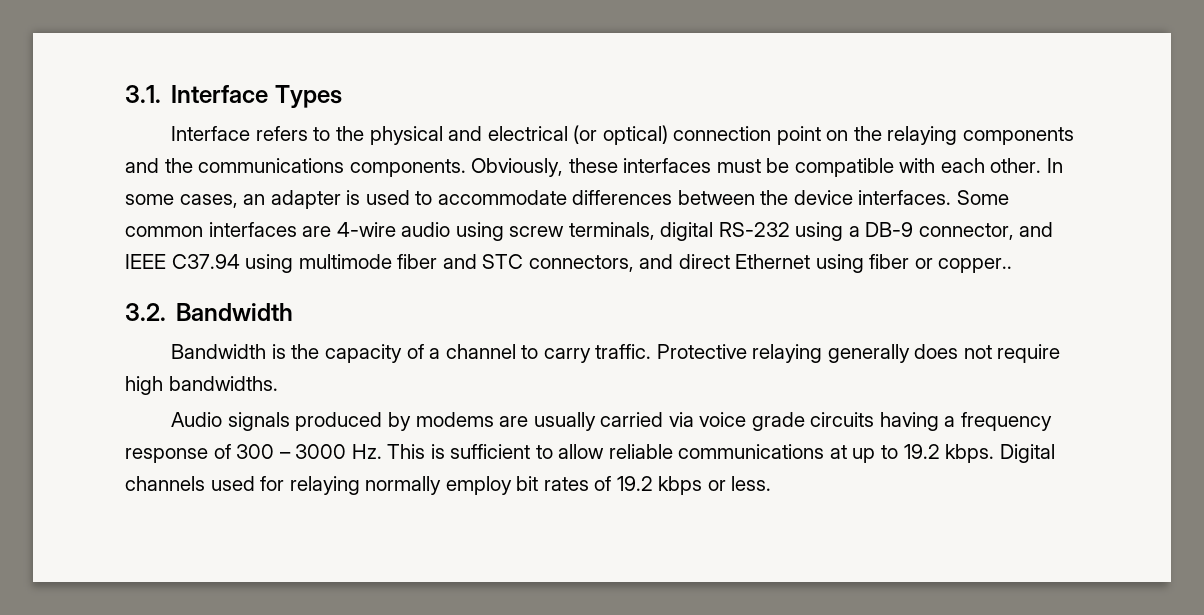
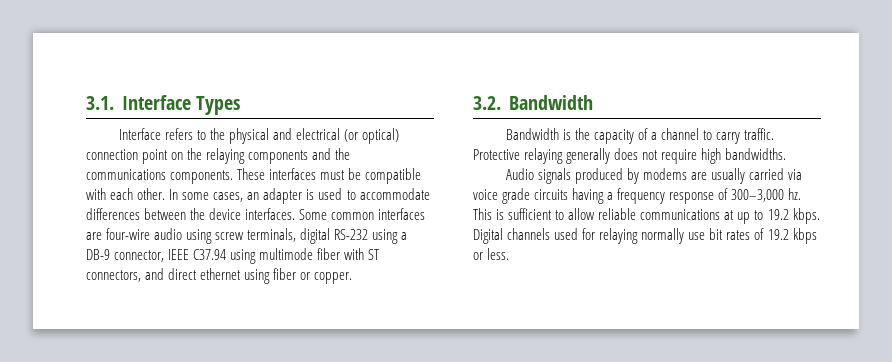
- Obviously, these interfaces must be compatible with each other.
+ These interfaces must be compatible with each other.
- Some common interfaces are 4-wire audio using screw terminals, digital RS-232 using a DB-9 connector, and IEEE C37.94 using multimode fiber and STC connectors, and direct Ethernet using fiber or copper..
+ Some common interfaces are four-wire audio using screw terminals, digital RS-232 using a DB-9 connector, IEEE C37.94 using multimode fiber with ST connectors, and direct ethernet using fiber or copper.
- Audio signals produced by modems are usually carried via voice grade circuits having a frequency response of 300 – 3000 Hz. This is sufficient to allow reliable communications at up to 19.2 kbps.
+ Audio signals produced by modems are usually carried via voice grade circuits having a frequency response of 300–3,000 hz. This is sufficient to allow reliable communications at up to 19.2 kbps.
- Digital channels used for relaying normally employ bit rates of 19.2 kbps or less.
+ Digital channels used for relaying normally use bit rates of 19.2 kbps or less.

